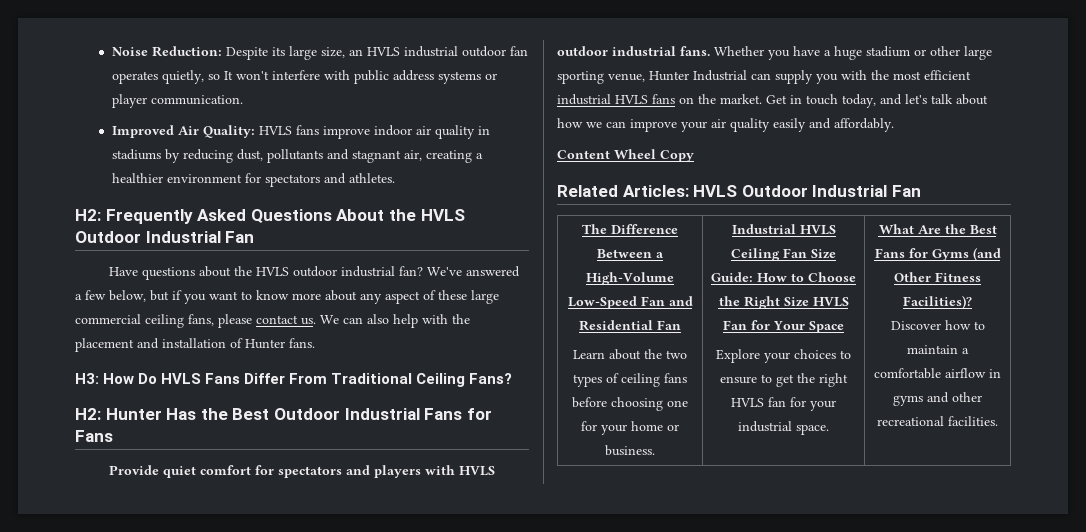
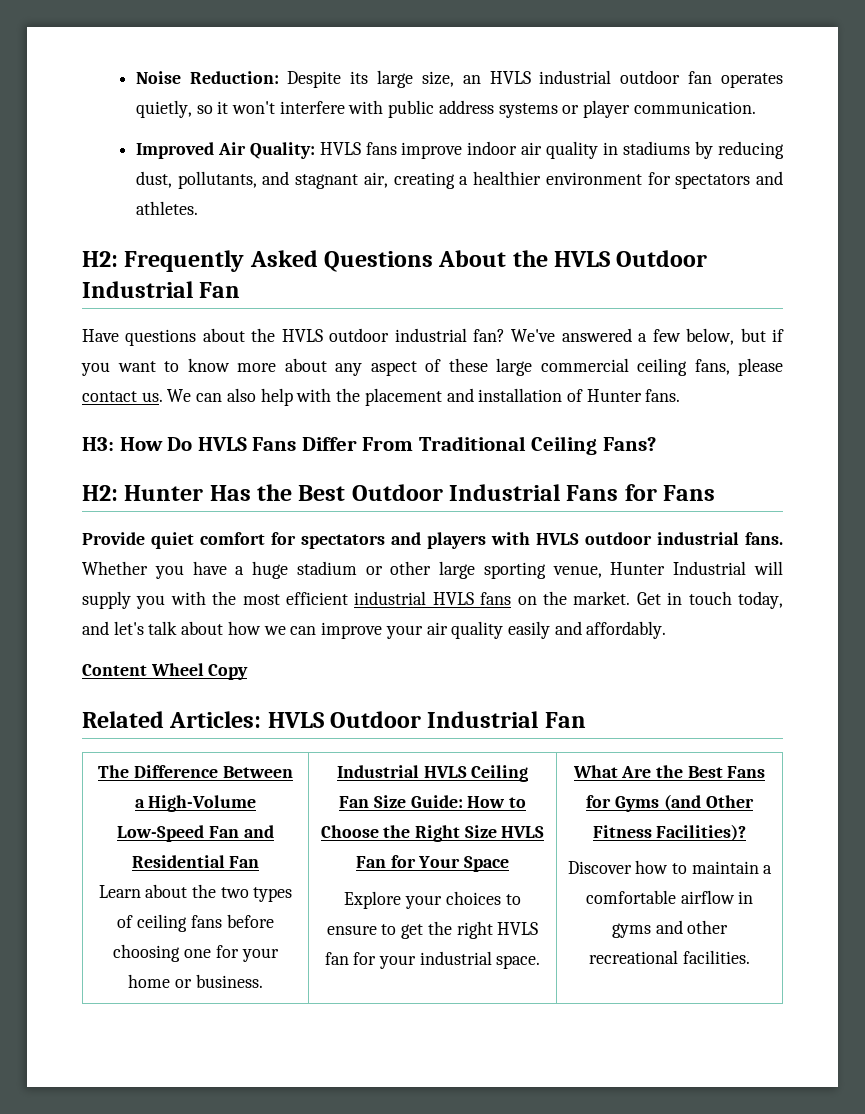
- Noise Reduction: Despite its large size, an HVLS industrial outdoor fan operates quietly, so It won't interfere with public address systems or player communication.
+ Noise Reduction: Despite its large size, an HVLS industrial outdoor fan operates quietly, so it won't interfere with public address systems or player communication.
- Improved Air Quality: HVLS fans improve indoor air quality in stadiums by reducing dust, pollutants and stagnant air, creating a healthier environment for spectators and athletes.
+ Improved Air Quality: HVLS fans improve indoor air quality in stadiums by reducing dust, pollutants, and stagnant air, creating a healthier environment for spectators and athletes.
- Whether you have a huge stadium or other large sporting venue, Hunter Industrial can supply you with the most efficient industrial HVLS fans on the market.
+ Whether you have a huge stadium or other large sporting venue, Hunter Industrial will supply you with the most efficient industrial HVLS fans on the market.

